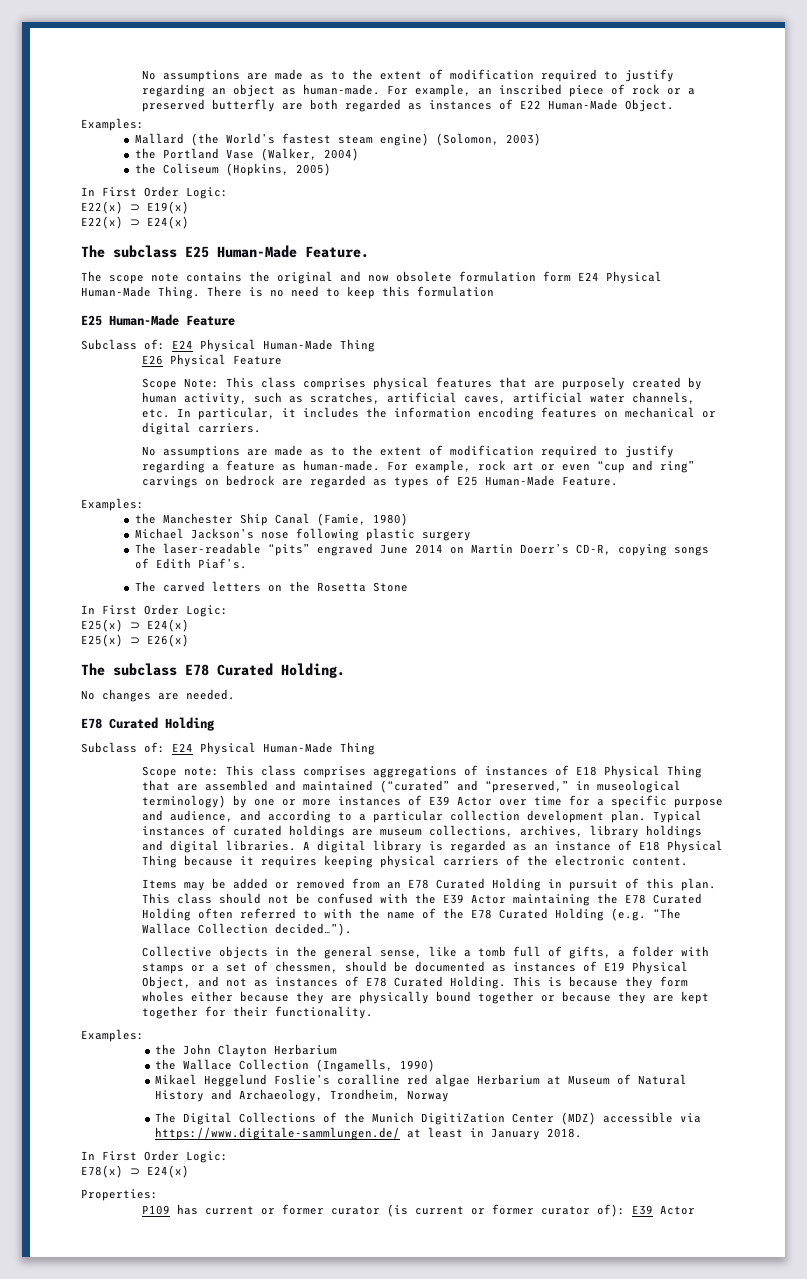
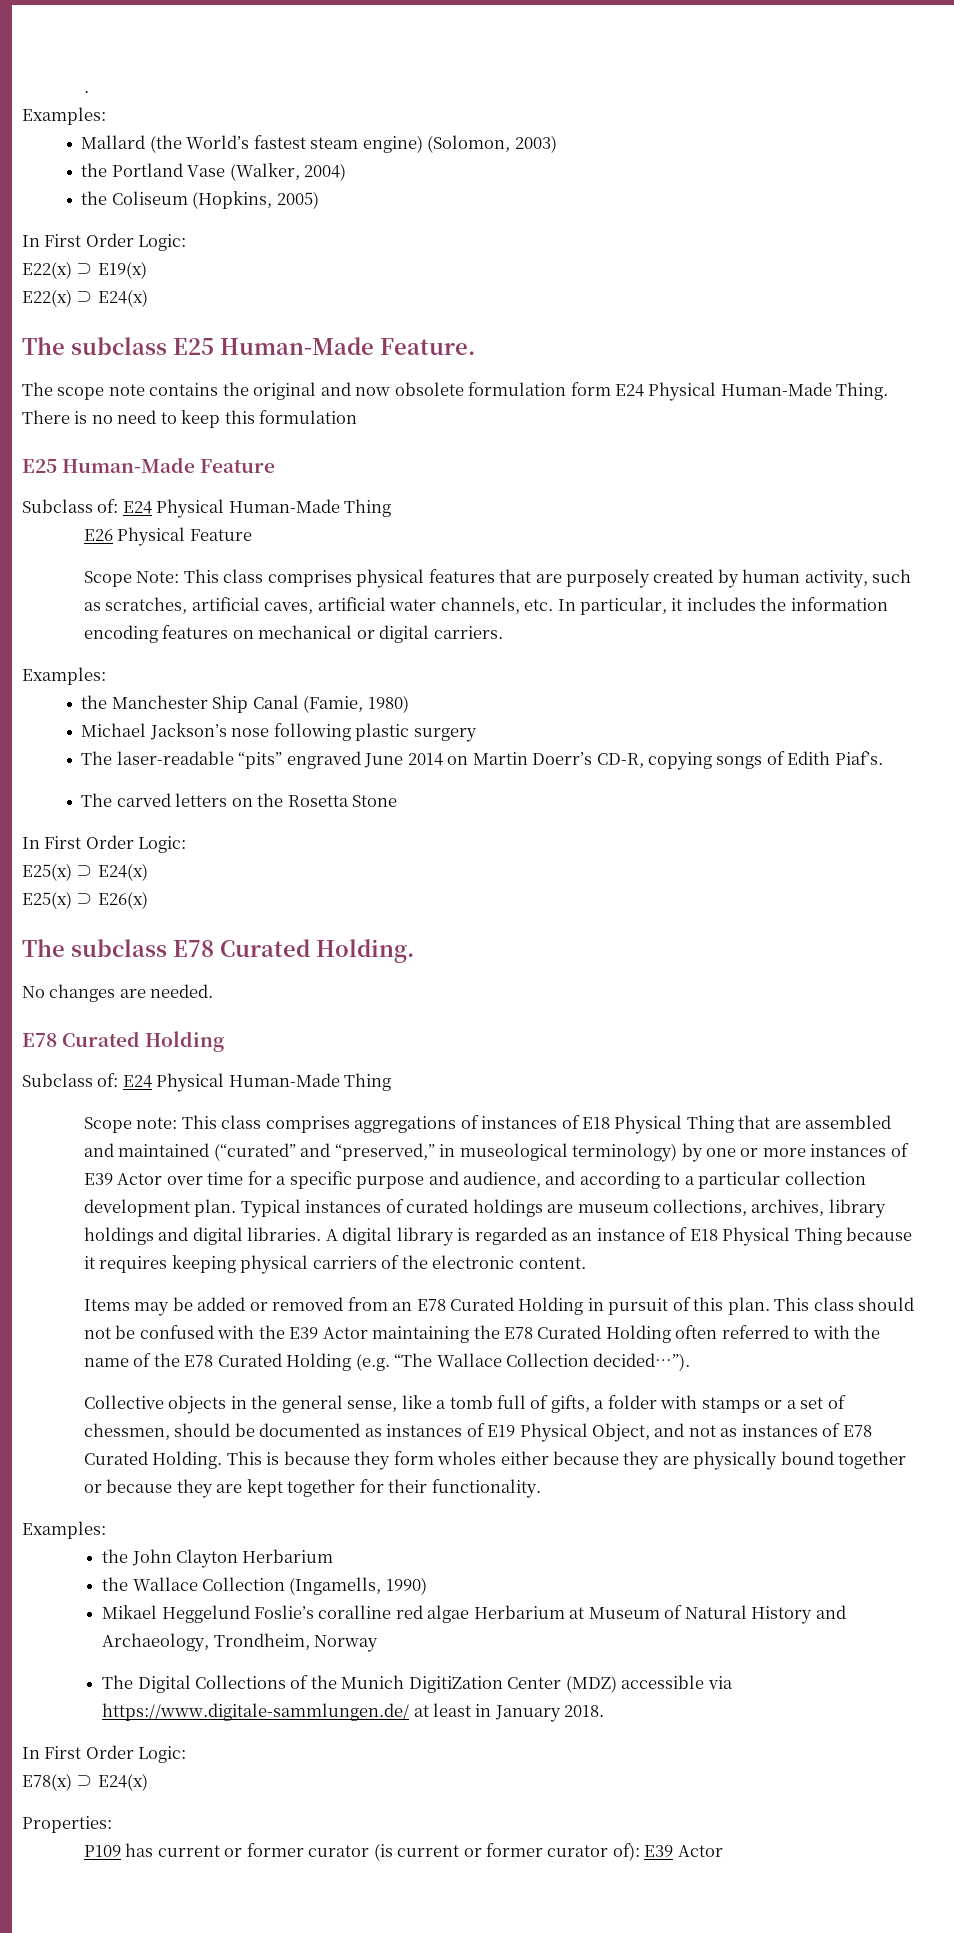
- No assumptions are made as to the extent of modification required to justify regarding an object as human-made. For example, an inscribed piece of rock or a preserved butterfly are both regarded as instances of E22 Human-Made Object.
+ .
- No assumptions are made as to the extent of modification required to justify regarding a feature as human-made. For example, rock art or even “cup and ring” carvings on bedrock are regarded as types of E25 Human-Made Feature.

